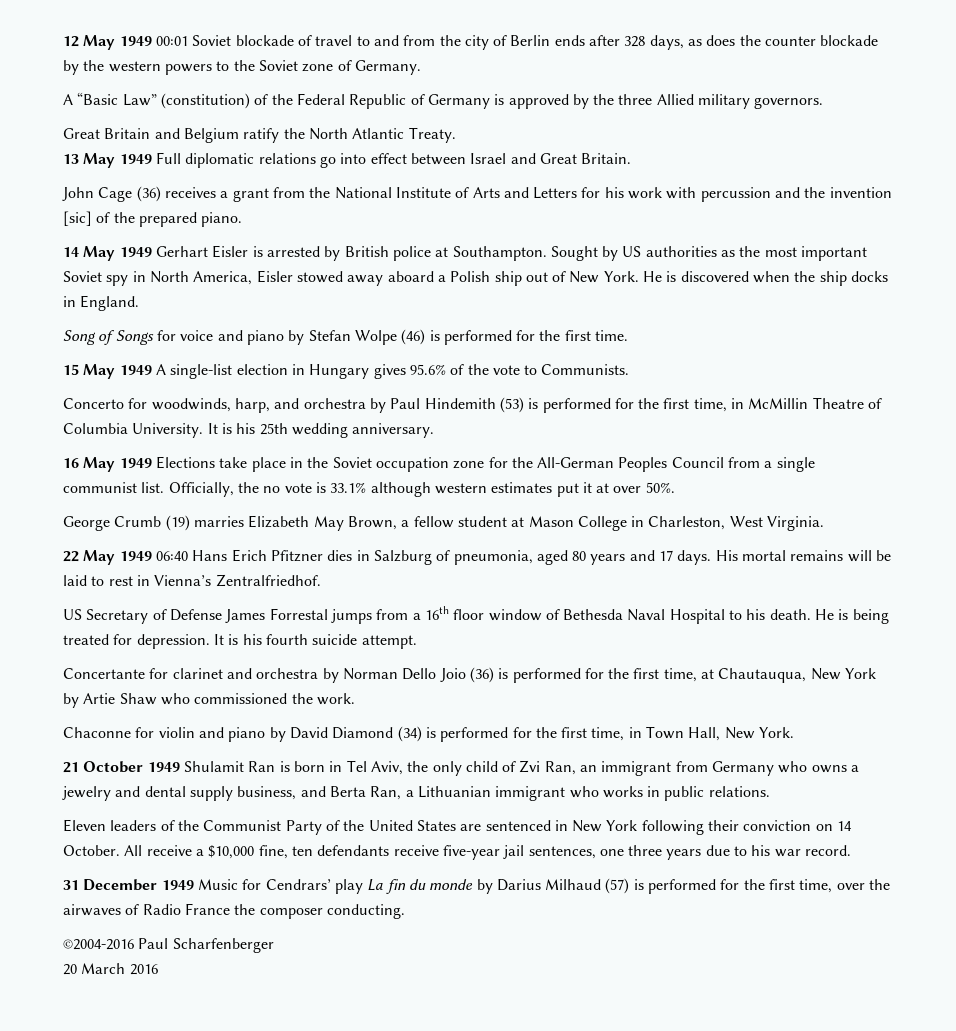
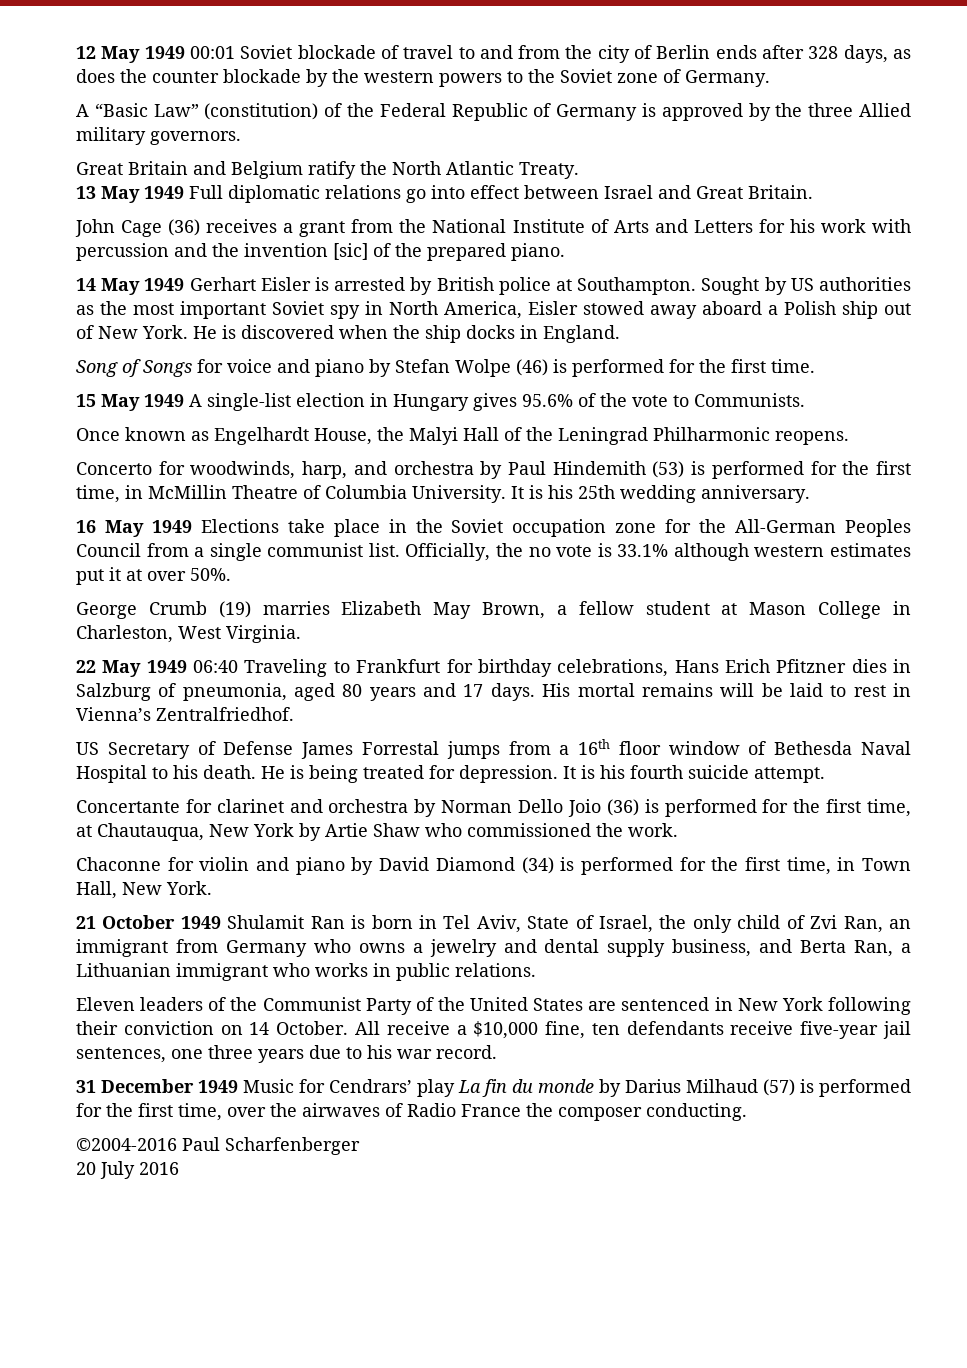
+ Once known as Engelhardt House, the Malyi Hall of the Leningrad Philharmonic reopens.
- 22 May 1949 06:40 Hans Erich Pfitzner dies in Salzburg of pneumonia, aged 80 years and 17 days.
+ 22 May 1949 06:40 Traveling to Frankfurt for birthday celebrations, Hans Erich Pfitzner dies in Salzburg of pneumonia, aged 80 years and 17 days.
- 21 October 1949 Shulamit Ran is born in Tel Aviv, the only child of Zvi Ran, an immigrant from Germany who owns a jewelry and dental supply business, and Berta Ran, a Lithuanian immigrant who works in public relations.
+ 21 October 1949 Shulamit Ran is born in Tel Aviv, State of Israel, the only child of Zvi Ran, an immigrant from Germany who owns a jewelry and dental supply business, and Berta Ran, a Lithuanian immigrant who works in public relations.
- 20 March 2016
+ 20 July 2016

